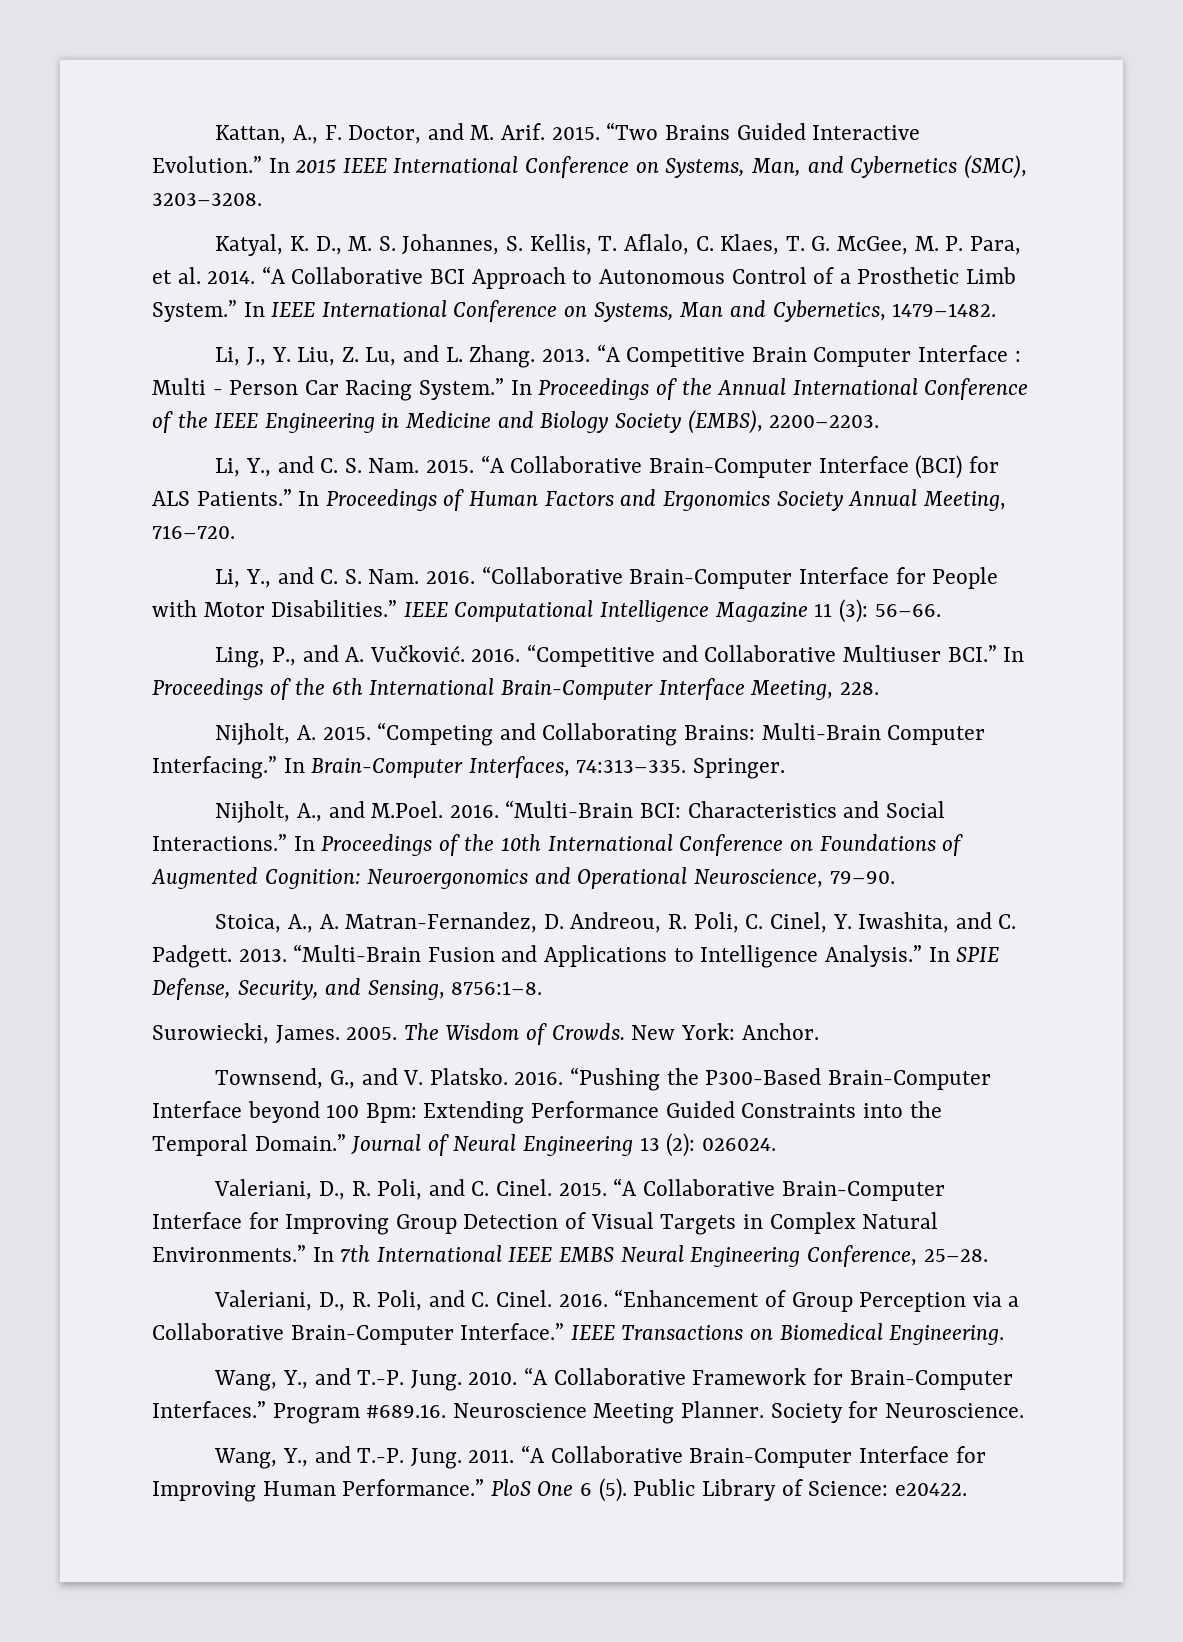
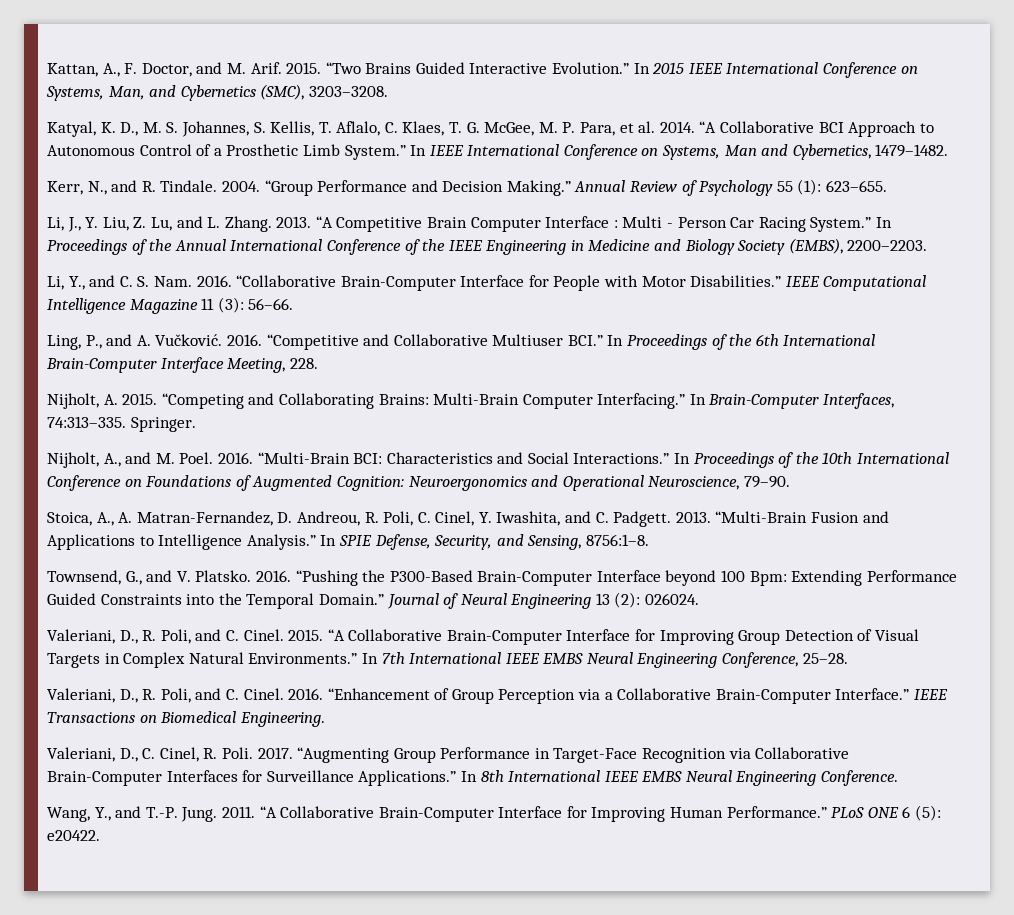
+ Kerr, N., and R. Tindale. 2004. “Group Performance and Decision Making.” Annual Review of Psychology 55 (1): 623–655.
- Li, Y., and C. S. Nam. 2015. “A Collaborative Brain-Computer Interface (BCI) for ALS Patients.” In Proceedings of Human Factors and Ergonomics Society Annual Meeting, 716–720.
- Nijholt, A., and M.Poel. 2016.
+ Nijholt, A., and M. Poel. 2016.
- Surowiecki, James. 2005. The Wisdom of Crowds. New York: Anchor.
- Wang, Y., and T.-P. Jung. 2010. “A Collaborative Framework for Brain-Computer Interfaces.” Program #689.16. Neuroscience Meeting Planner. Society for Neuroscience.
+ Valeriani, D., C. Cinel, R. Poli. 2017. “Augmenting Group Performance in Target-Face Recognition via Collaborative Brain-Computer Interfaces for Surveillance Applications.” In 8th International IEEE EMBS Neural Engineering Conference.
- PloS One 6 (5). Public Library of Science: e20422.
+ PLoS ONE 6 (5): e20422.

